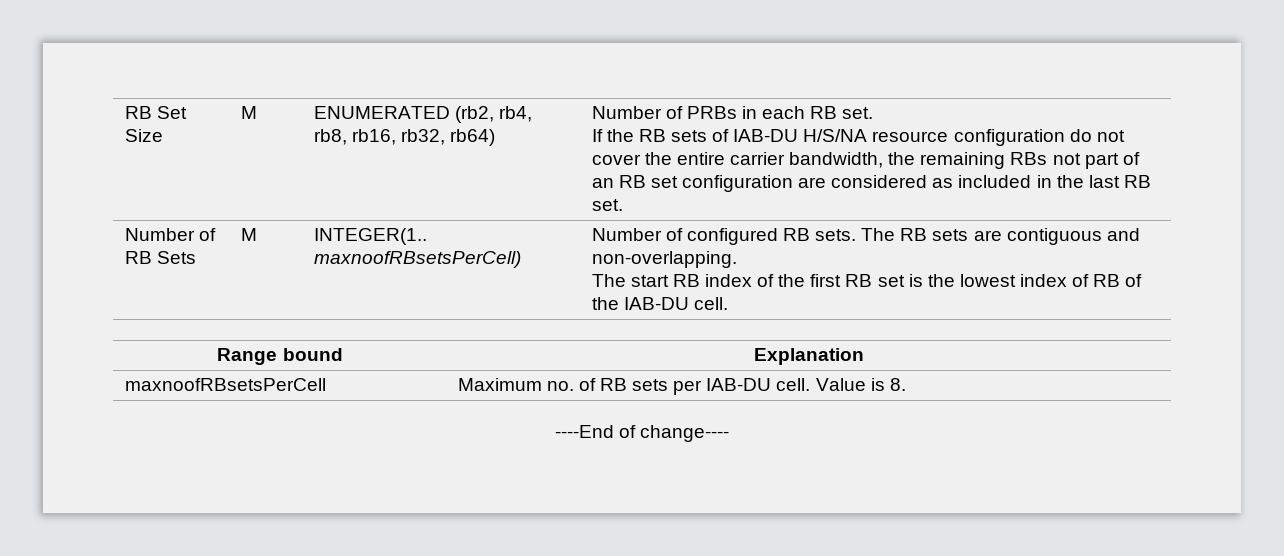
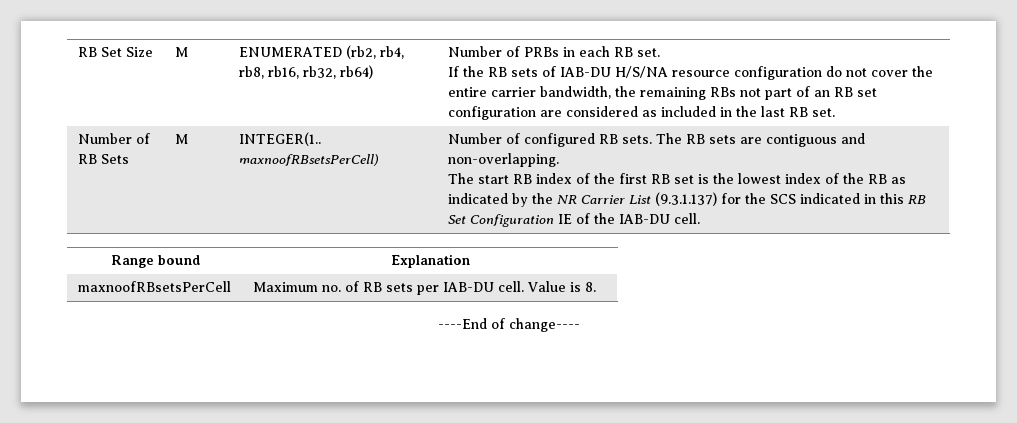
- The start RB index of the first RB set is the lowest index of RB of the IAB-DU cell.
+ The start RB index of the first RB set is the lowest index of the RB as indicated by the NR Carrier List (9.3.1.137) for the SCS indicated in this RB Set Configuration IE of the IAB-DU cell.

